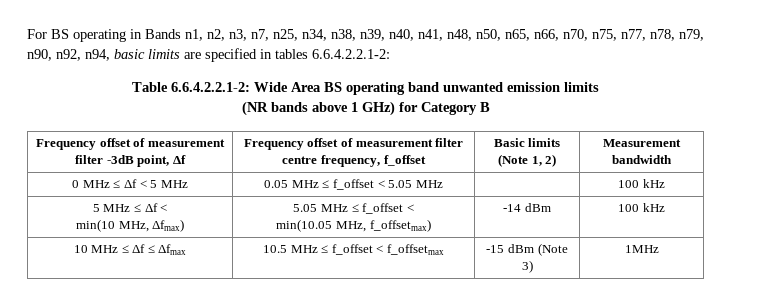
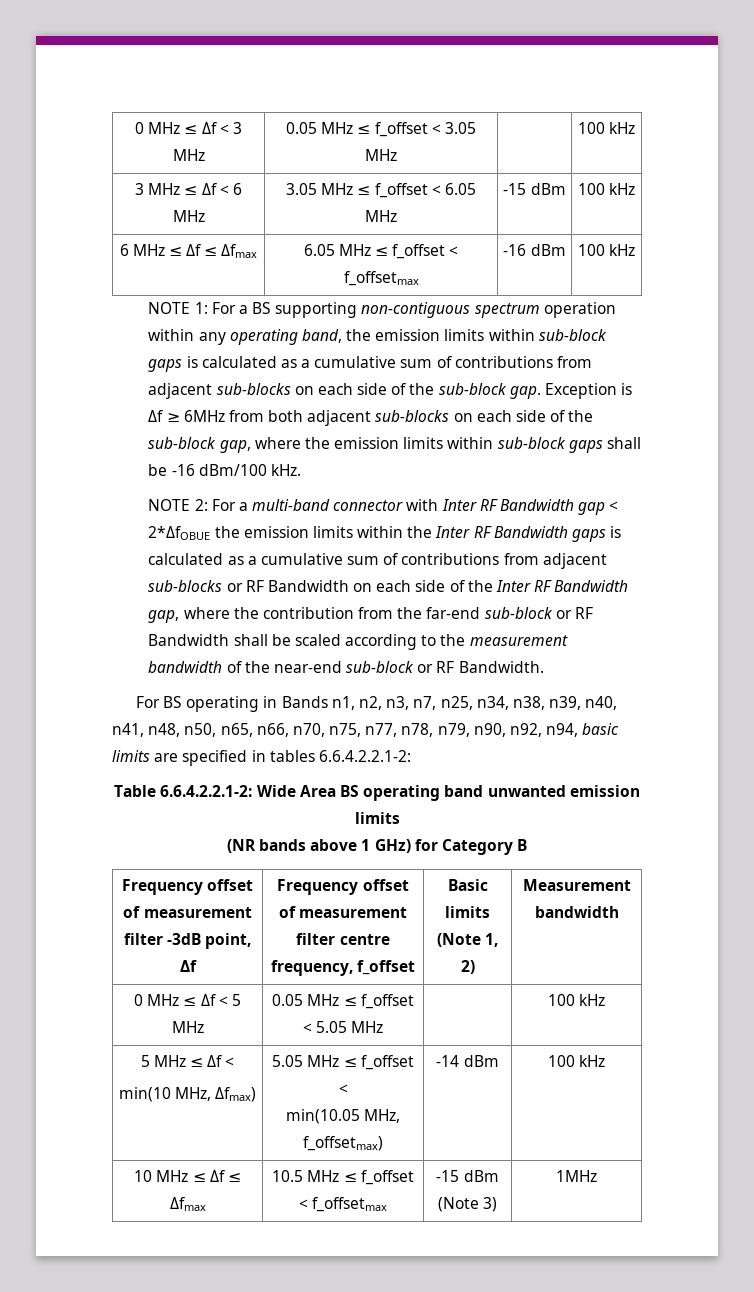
+ 0 MHz ≤ Δf < 3 MHz | 0.05 MHz ≤ f_offset < 3.05 MHz | | 100 kHz
+ 3 MHz ≤ Δf < 6 MHz | 3.05 MHz ≤ f_offset < 6.05 MHz | -15 dBm | 100 kHz
+ 6 MHz ≤ Δf ≤ Δfmax | 6.05 MHz ≤ f_offset < f_offsetmax | -16 dBm | 100 kHz
+ NOTE 1: For a BS supporting non-contiguous spectrum operation within any operating band, the emission limits within sub-block gaps is calculated as a cumulative sum of contributions from adjacent sub-blocks on each side of the sub-block gap. Exception is Δf ≥ 6MHz from both adjacent sub-blocks on each side of the sub-block gap, where the emission limits within sub-block gaps shall be -16 dBm/100 kHz.
+ NOTE 2: For a multi-band connector with Inter RF Bandwidth gap < 2*ΔfOBUE the emission limits within the Inter RF Bandwidth gaps is calculated as a cumulative sum of contributions from adjacent sub-blocks or RF Bandwidth on each side of the Inter RF Bandwidth gap, where the contribution from the far-end sub-block or RF Bandwidth shall be scaled according to the measurement bandwidth of the near-end sub-block or RF Bandwidth.

